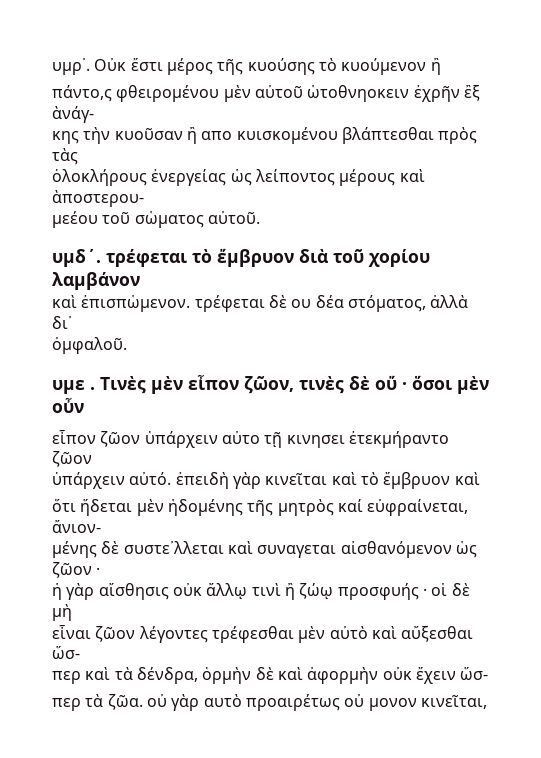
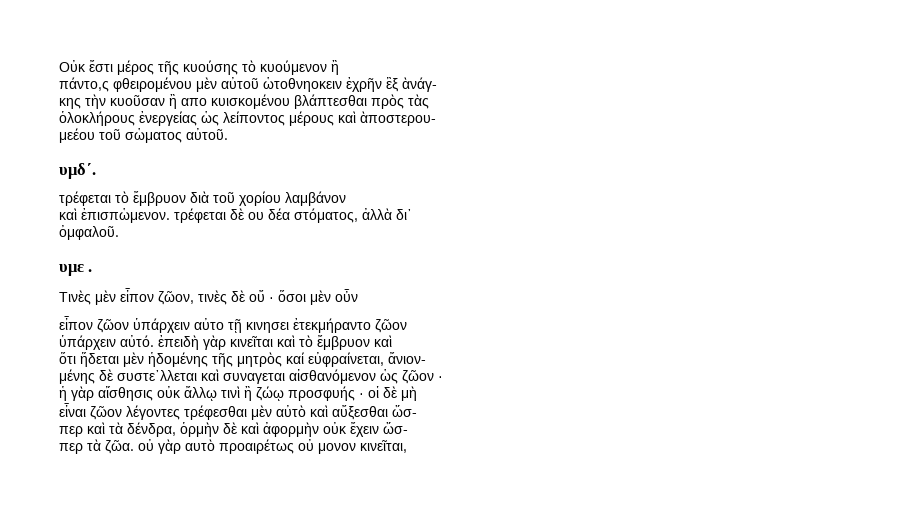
- υμρ᾽.
- υμδ΄. τρέφεται τὸ ἔμβρυον διὰ τοῦ χορίου λαμβάνον
+ υμδ΄.
+ τρέφεται τὸ ἔμβρυον διὰ τοῦ χορίου λαμβάνον
- υμε . Τινὲς μὲν εἶπον ζῶον, τινὲς δὲ οὔ · ὅσοι μὲν οὖν
+ υμε .
+ Τινὲς μὲν εἶπον ζῶον, τινὲς δὲ οὔ · ὅσοι μὲν οὖν

